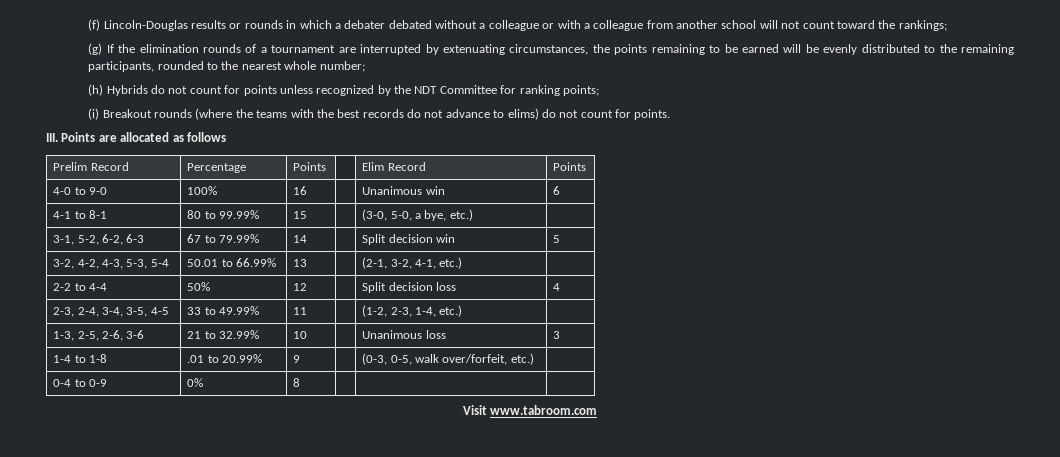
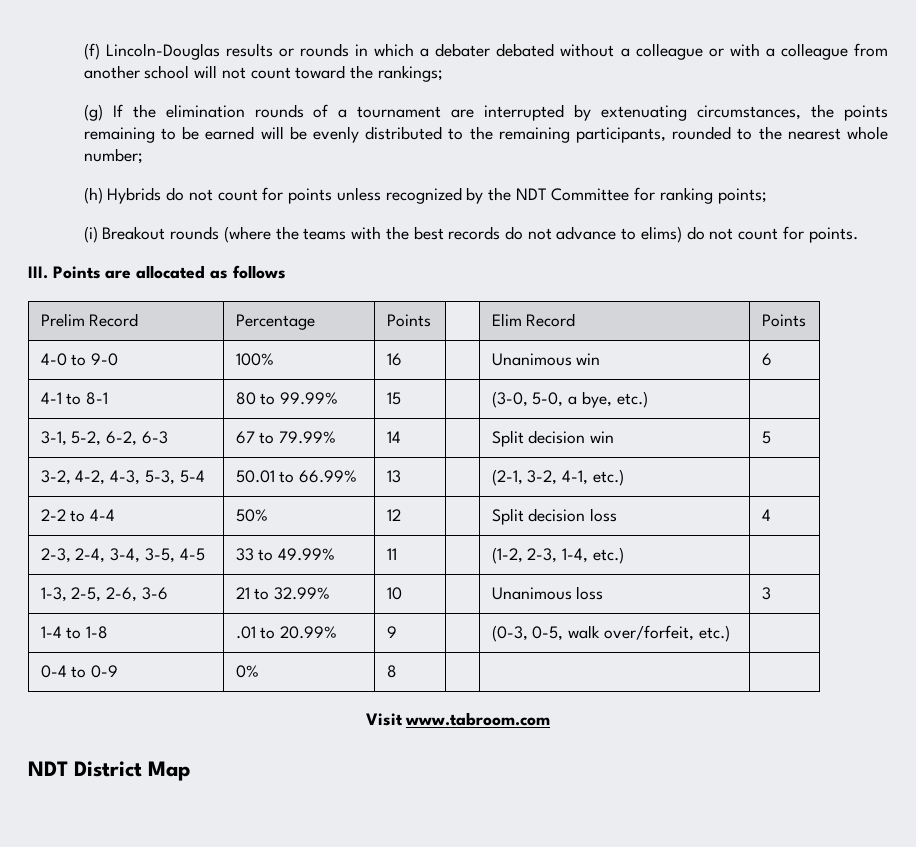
+ NDT District Map

